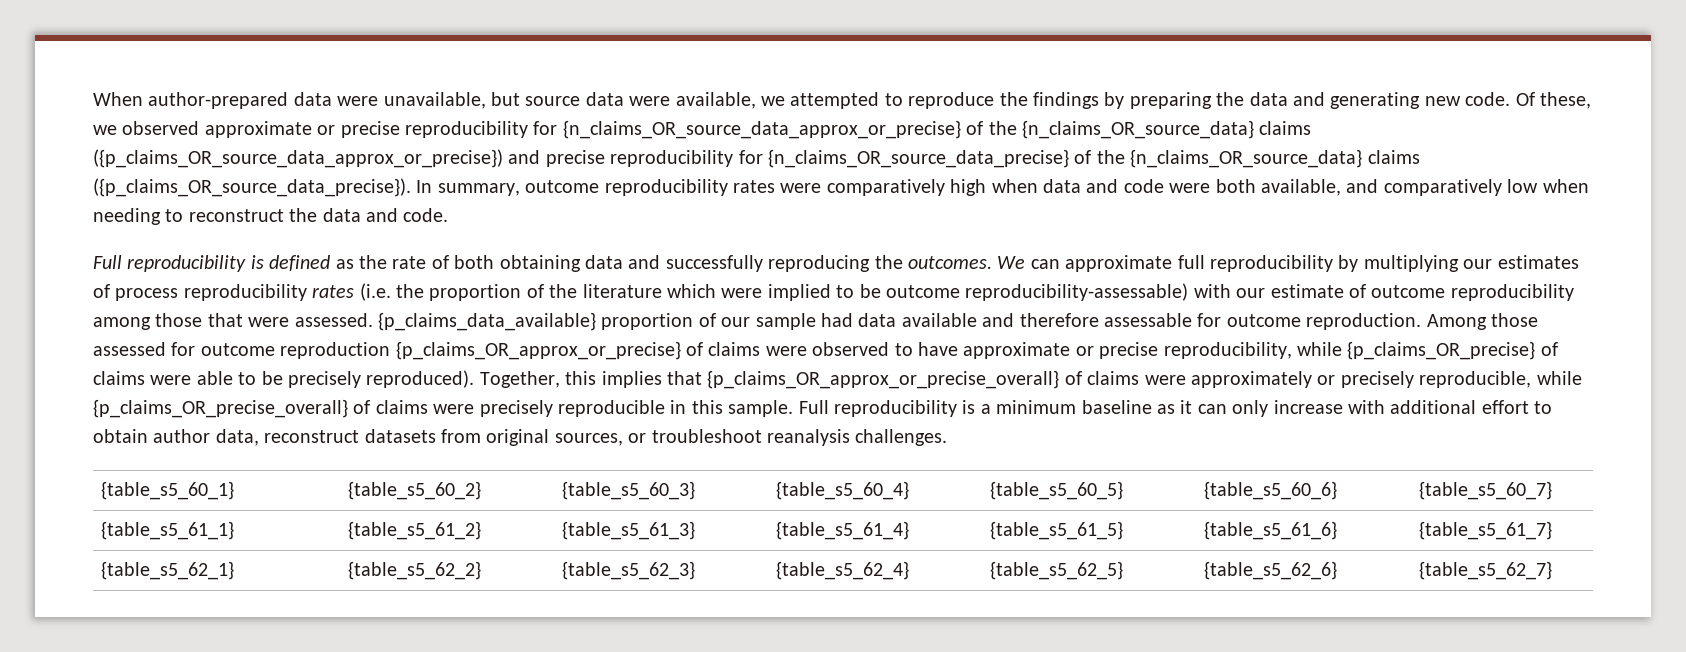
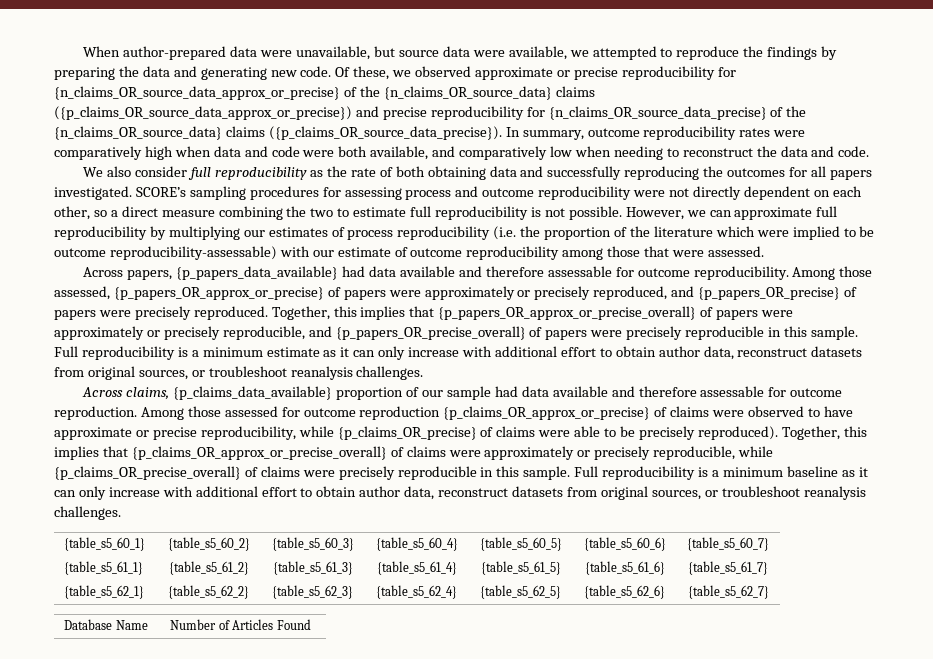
- Full reproducibility is defined as the rate of both obtaining data and successfully reproducing the outcomes. We can approximate full reproducibility by multiplying our estimates of process reproducibility rates (i.e. the proportion of the literature which were implied to be outcome reproducibility-assessable) with our estimate of outcome reproducibility among those that were assessed. {p_claims_data_available} proportion of our sample had data available and therefore assessable for outcome reproduction.
+ We also consider full reproducibility as the rate of both obtaining data and successfully reproducing the outcomes for all papers investigated. SCORE’s sampling procedures for assessing process and outcome reproducibility were not directly dependent on each other, so a direct measure combining the two to estimate full reproducibility is not possible. However, we can approximate full reproducibility by multiplying our estimates of process reproducibility (i.e. the proportion of the literature which were implied to be outcome reproducibility-assessable) with our estimate of outcome reproducibility among those that were assessed.
+ Across papers, {p_papers_data_available} had data available and therefore assessable for outcome reproducibility. Among those assessed, {p_papers_OR_approx_or_precise} of papers were approximately or precisely reproduced, and {p_papers_OR_precise} of papers were precisely reproduced. Together, this implies that {p_papers_OR_approx_or_precise_overall} of papers were approximately or precisely reproducible, and {p_papers_OR_precise_overall} of papers were precisely reproducible in this sample. Full reproducibility is a minimum estimate as it can only increase with additional effort to obtain author data, reconstruct datasets from original sources, or troubleshoot reanalysis challenges.
+ Across claims, {p_claims_data_available} proportion of our sample had data available and therefore assessable for outcome reproduction.
+ Database Name | Number of Articles Found

